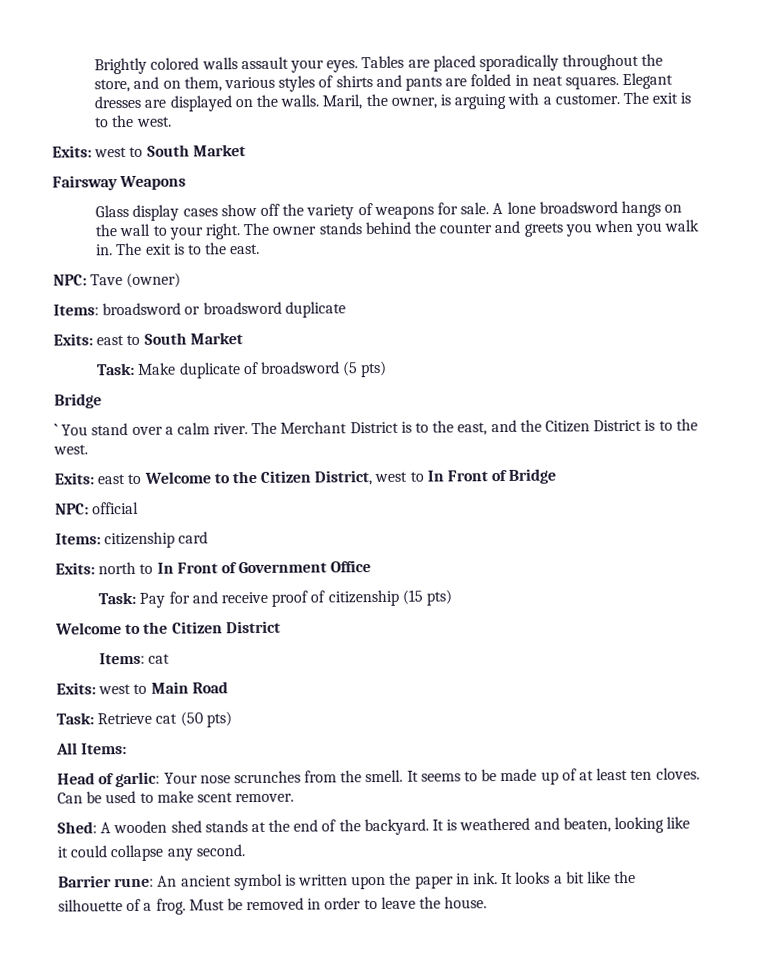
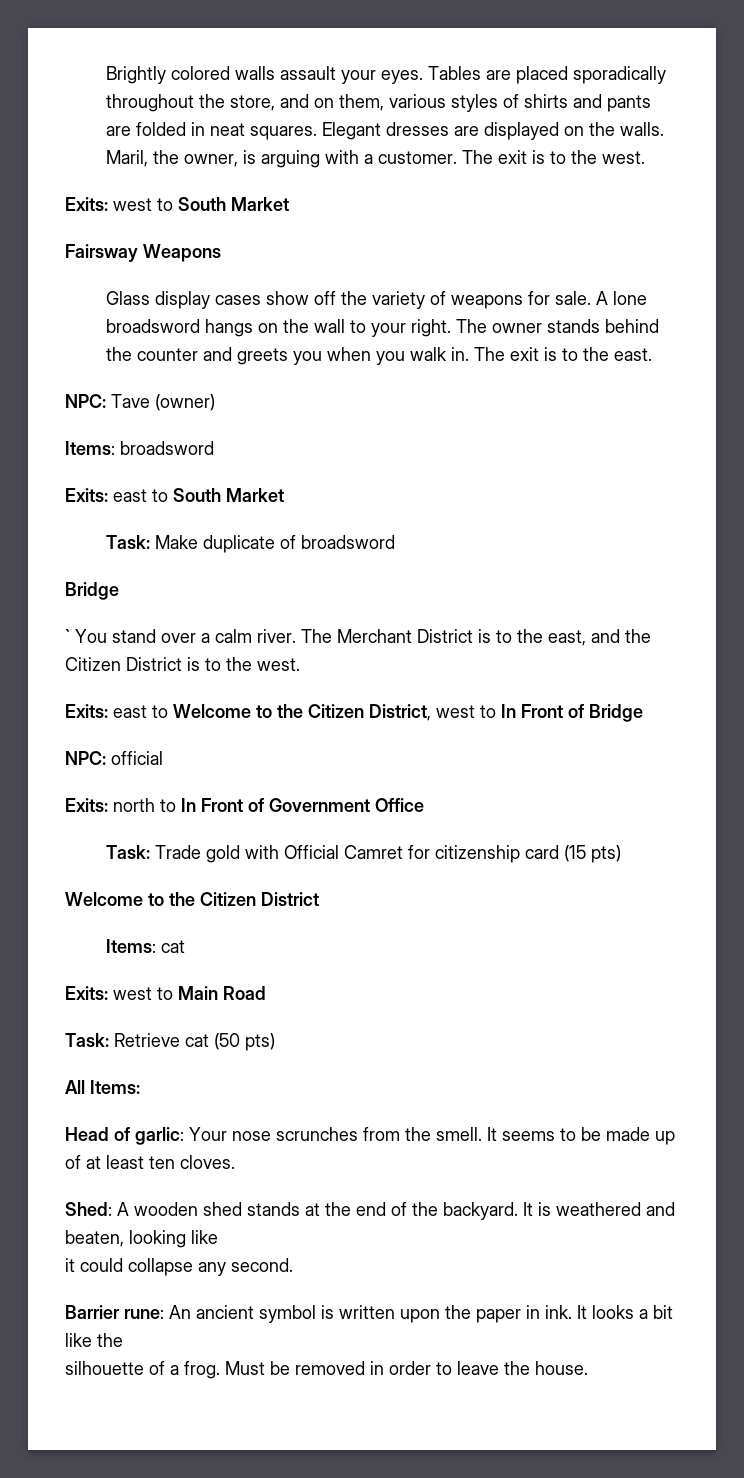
- Items: broadsword or broadsword duplicate
+ Items: broadsword
- Task: Make duplicate of broadsword (5 pts)
+ Task: Make duplicate of broadsword
- Items: citizenship card
- Task: Pay for and receive proof of citizenship (15 pts)
+ Task: Trade gold with Official Camret for citizenship card (15 pts)
- Can be used to make scent remover.

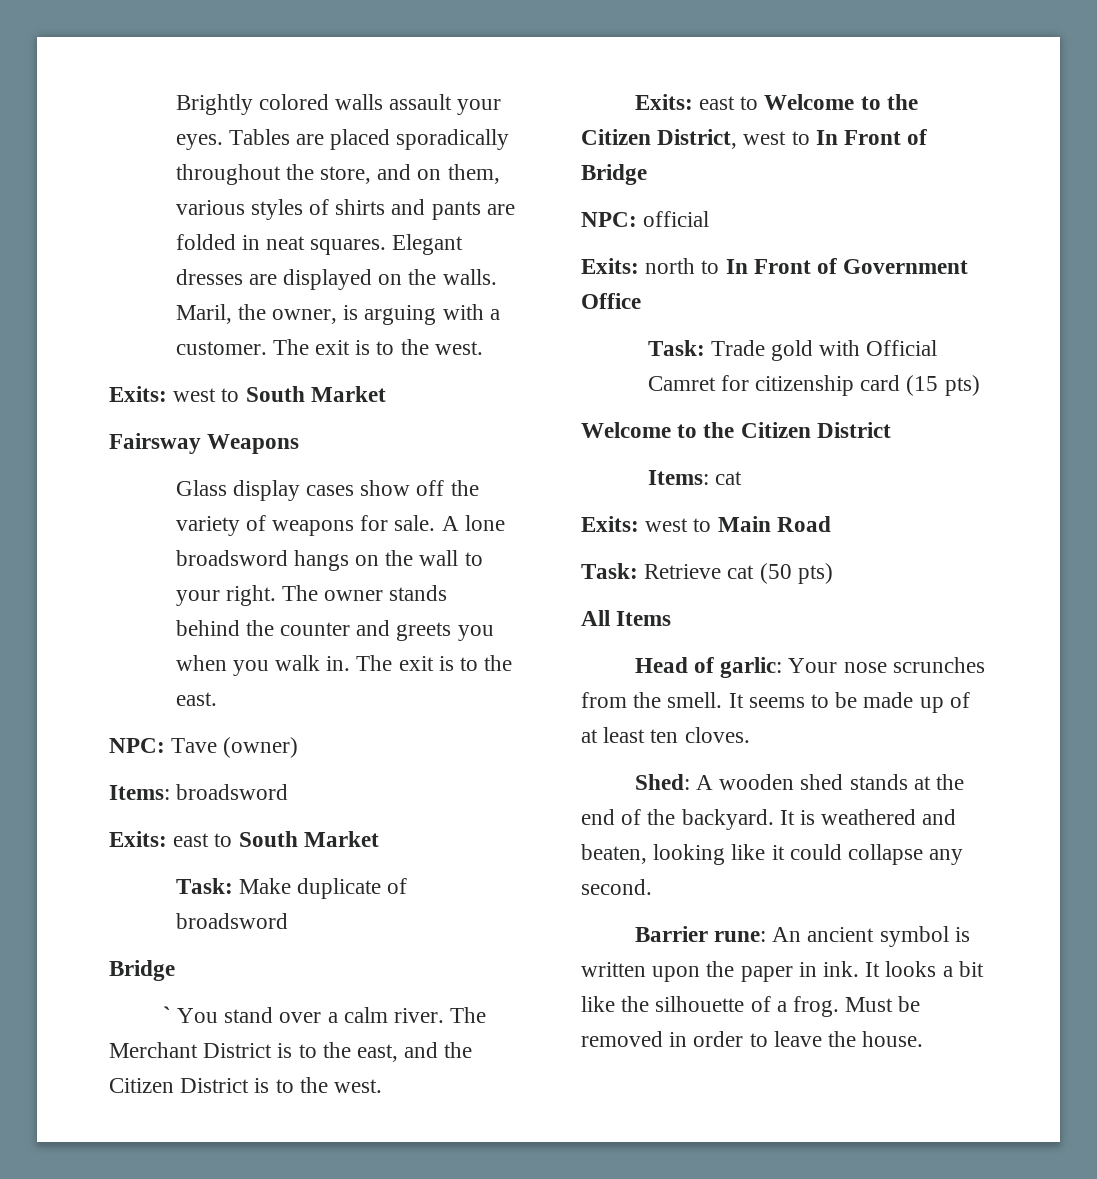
- All Items:
+ All Items
- It is weathered and beaten, looking like
- it could collapse any second.
+ It is weathered and beaten, looking like it could collapse any second.
- It looks a bit like the
- silhouette of a frog.
+ It looks a bit like the silhouette of a frog.

